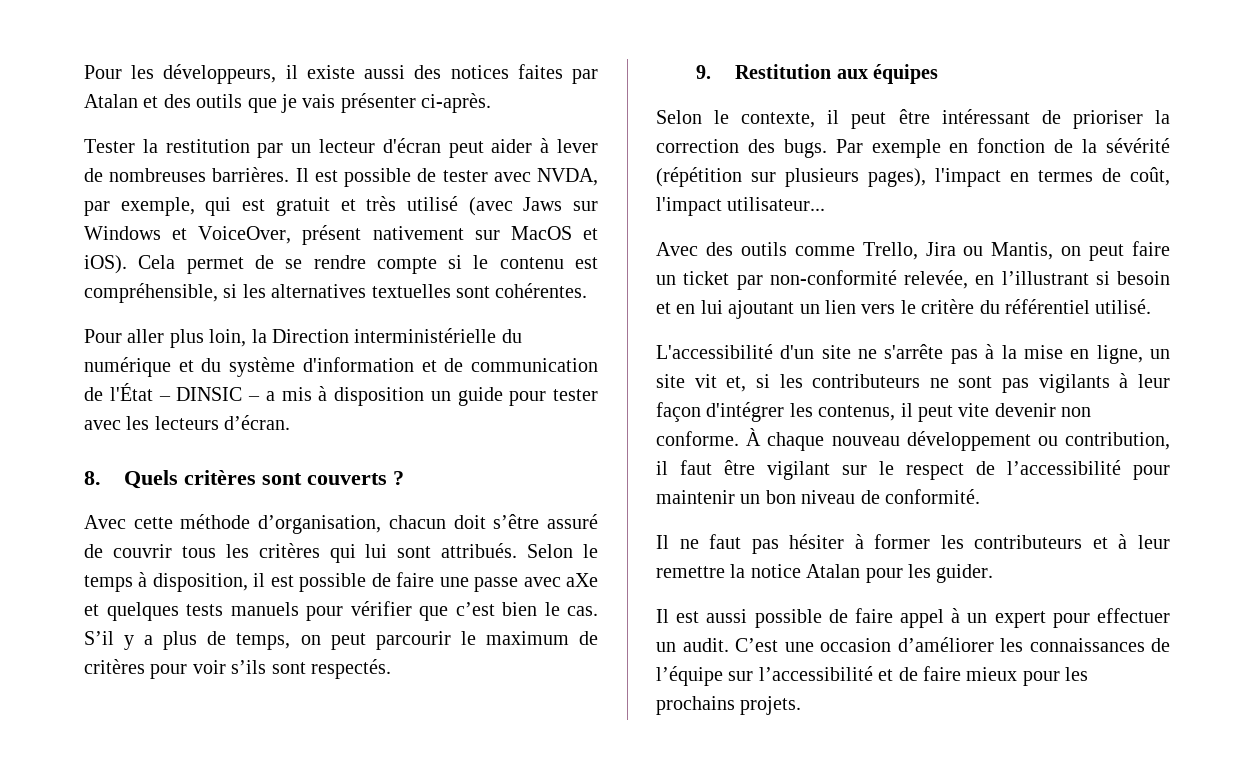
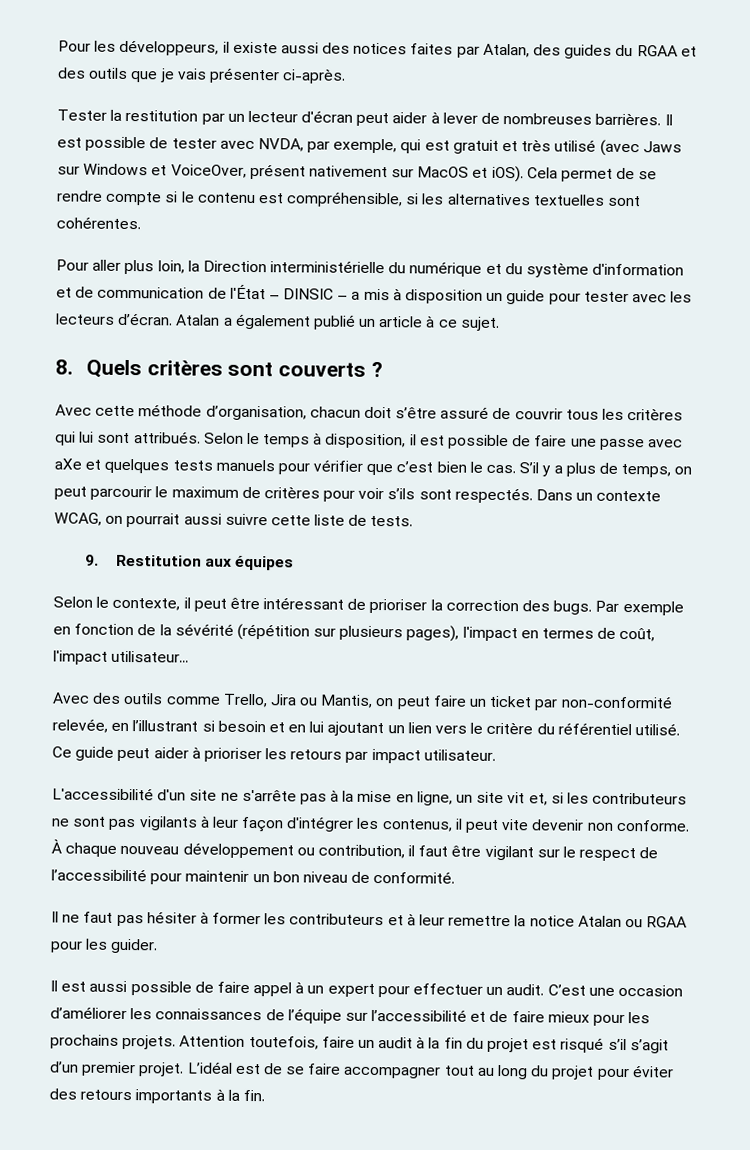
- Pour les développeurs, il existe aussi des notices faites par Atalan et des outils que je vais présenter ci-après.
+ Pour les développeurs, il existe aussi des notices faites par Atalan, des guides du RGAA et des outils que je vais présenter ci-après.
+ Atalan a également publié un article à ce sujet.
+ Dans un contexte WCAG, on pourrait aussi suivre cette liste de tests.
+ Ce guide peut aider à prioriser les retours par impact utilisateur.
- Il ne faut pas hésiter à former les contributeurs et à leur remettre la notice Atalan pour les guider.
+ Il ne faut pas hésiter à former les contributeurs et à leur remettre la notice Atalan ou RGAA pour les guider.
+ Attention toutefois, faire un audit à la fin du projet est risqué s’il s’agit d’un premier projet. L’idéal est de se faire accompagner tout au long du projet pour éviter des retours importants à la fin.

